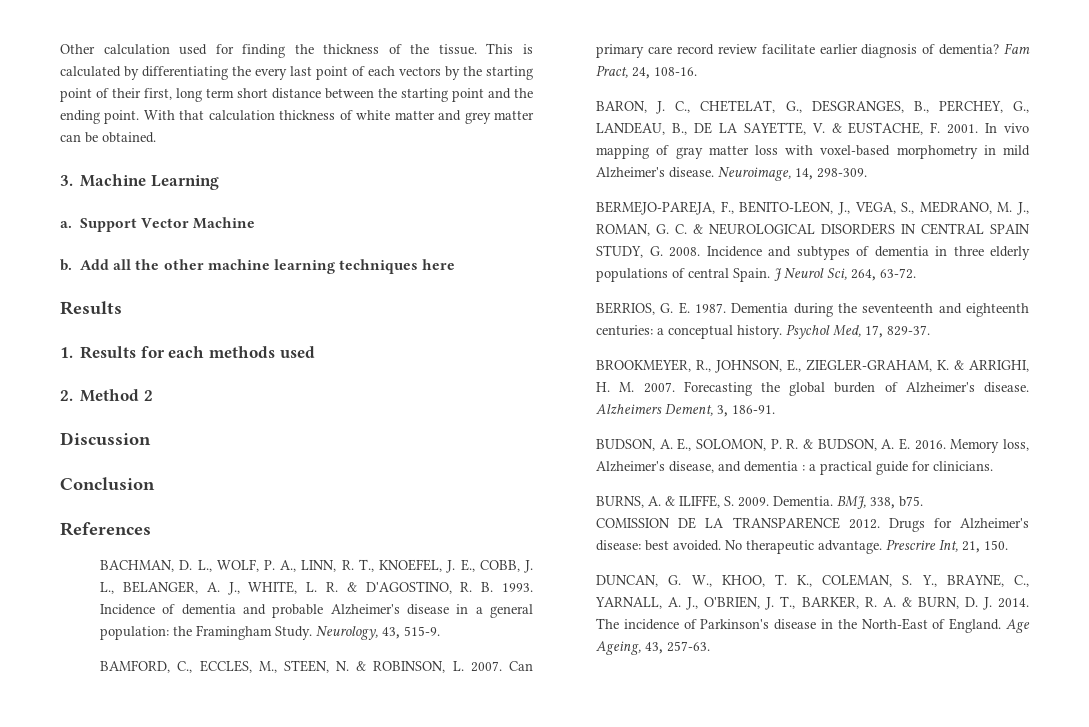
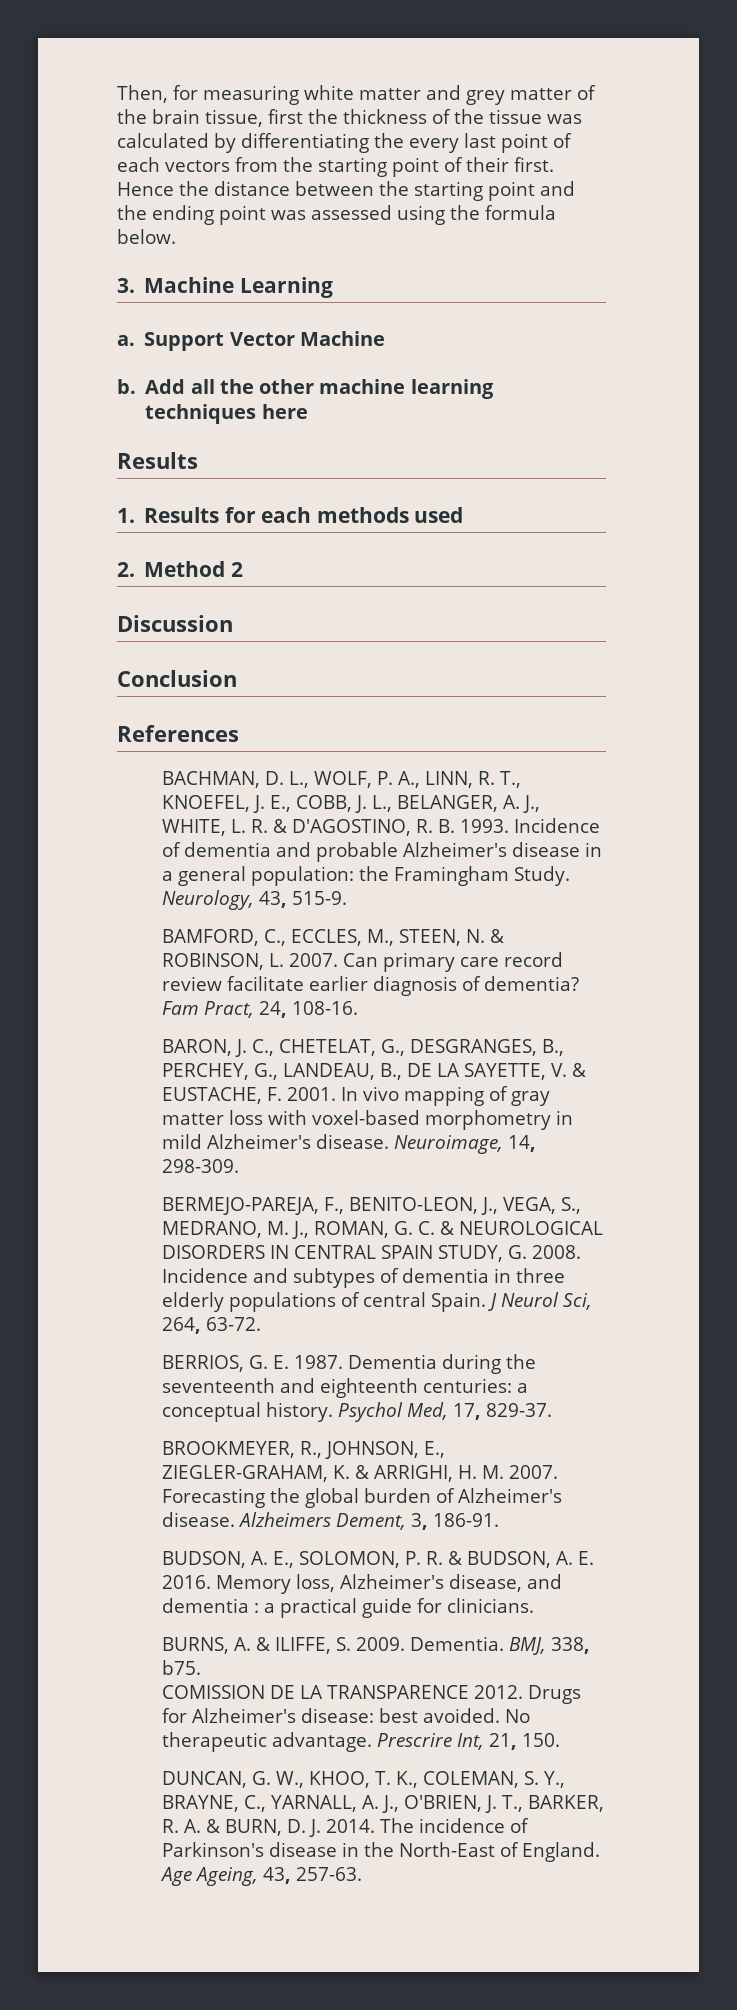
- Other calculation used for finding the thickness of the tissue. This is calculated by differentiating the every last point of each vectors by the starting point of their first, long term short distance between the starting point and the ending point. With that calculation thickness of white matter and grey matter can be obtained.
+ Then, for measuring white matter and grey matter of the brain tissue, first the thickness of the tissue was calculated by differentiating the every last point of each vectors from the starting point of their first. Hence the distance between the starting point and the ending point was assessed using the formula below.

